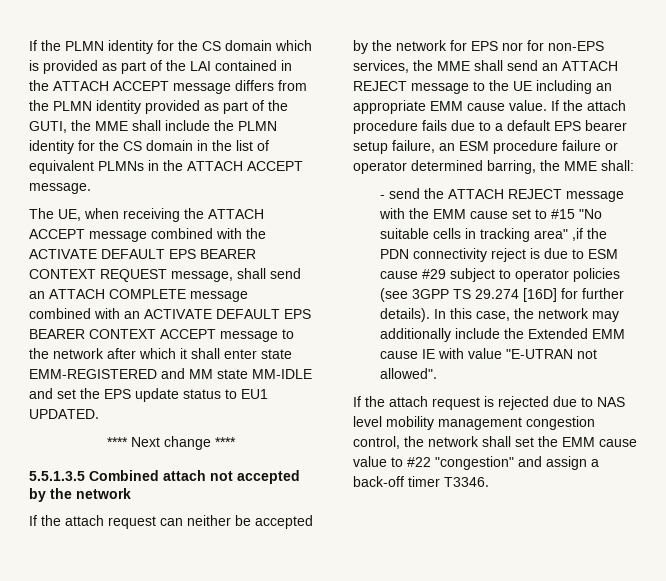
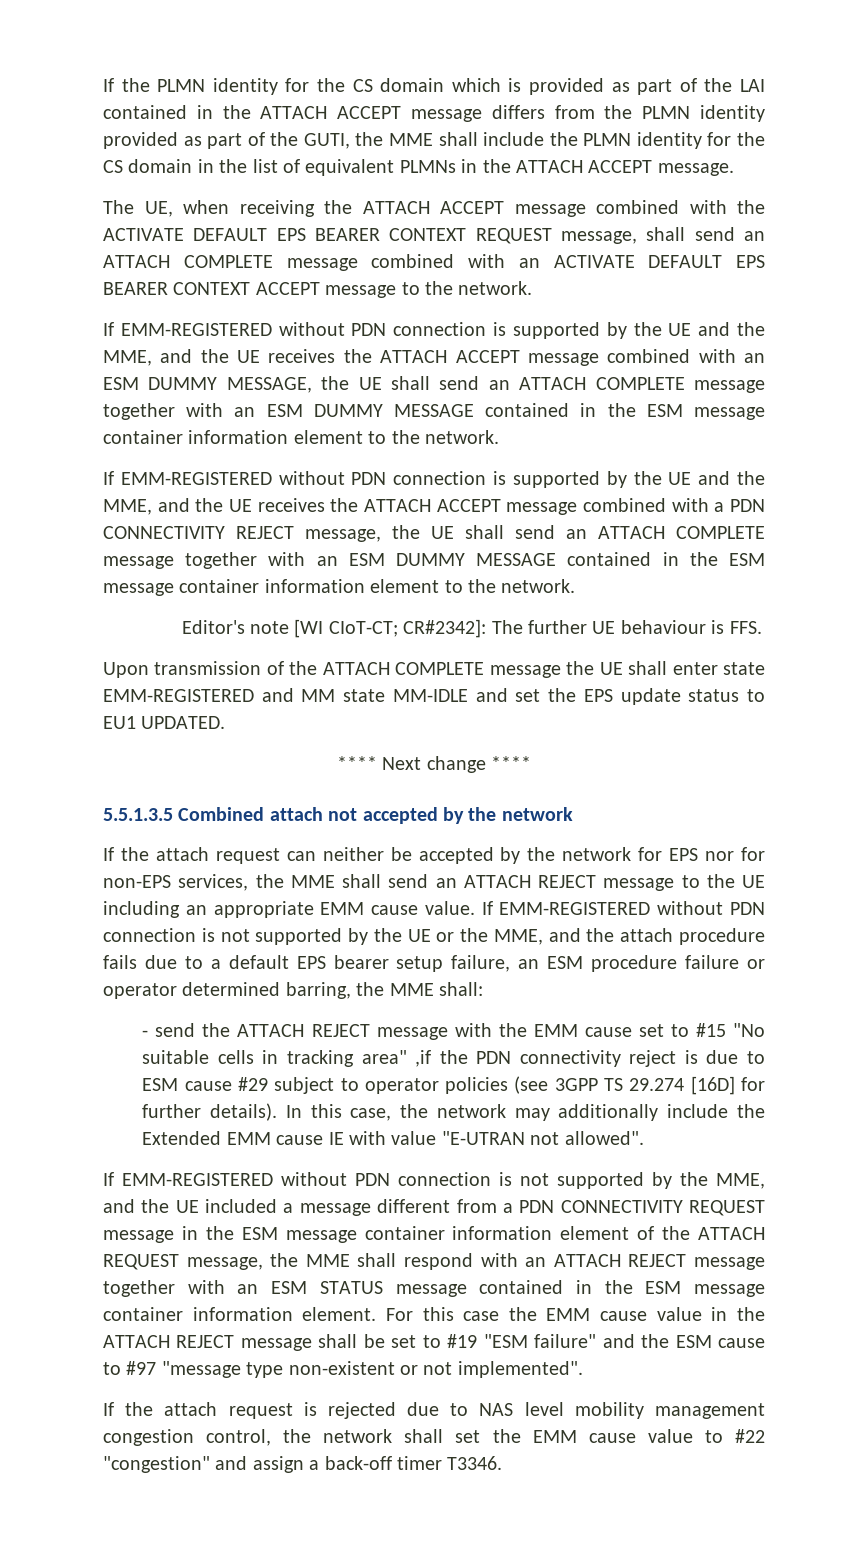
- The UE, when receiving the ATTACH ACCEPT message combined with the ACTIVATE DEFAULT EPS BEARER CONTEXT REQUEST message, shall send an ATTACH COMPLETE message combined with an ACTIVATE DEFAULT EPS BEARER CONTEXT ACCEPT message to the network after which it shall enter state EMM-REGISTERED and MM state MM-IDLE and set the EPS update status to EU1 UPDATED.
+ The UE, when receiving the ATTACH ACCEPT message combined with the ACTIVATE DEFAULT EPS BEARER CONTEXT REQUEST message, shall send an ATTACH COMPLETE message combined with an ACTIVATE DEFAULT EPS BEARER CONTEXT ACCEPT message to the network.
+ If EMM-REGISTERED without PDN connection is supported by the UE and the MME, and the UE receives the ATTACH ACCEPT message combined with an ESM DUMMY MESSAGE, the UE shall send an ATTACH COMPLETE message together with an ESM DUMMY MESSAGE contained in the ESM message container information element to the network.
+ If EMM-REGISTERED without PDN connection is supported by the UE and the MME, and the UE receives the ATTACH ACCEPT message combined with a PDN CONNECTIVITY REJECT message, the UE shall send an ATTACH COMPLETE message together with an ESM DUMMY MESSAGE contained in the ESM message container information element to the network.
+ Editor's note [WI CIoT-CT; CR#2342]: The further UE behaviour is FFS.
+ Upon transmission of the ATTACH COMPLETE message the UE shall enter state EMM-REGISTERED and MM state MM-IDLE and set the EPS update status to EU1 UPDATED.
- If the attach procedure fails due to a default EPS bearer setup failure, an ESM procedure failure or operator determined barring, the MME shall:
+ If EMM-REGISTERED without PDN connection is not supported by the UE or the MME, and the attach procedure fails due to a default EPS bearer setup failure, an ESM procedure failure or operator determined barring, the MME shall:
+ If EMM-REGISTERED without PDN connection is not supported by the MME, and the UE included a message different from a PDN CONNECTIVITY REQUEST message in the ESM message container information element of the ATTACH REQUEST message, the MME shall respond with an ATTACH REJECT message together with an ESM STATUS message contained in the ESM message container information element. For this case the EMM cause value in the ATTACH REJECT message shall be set to #19 "ESM failure" and the ESM cause to #97 "message type non-existent or not implemented".

